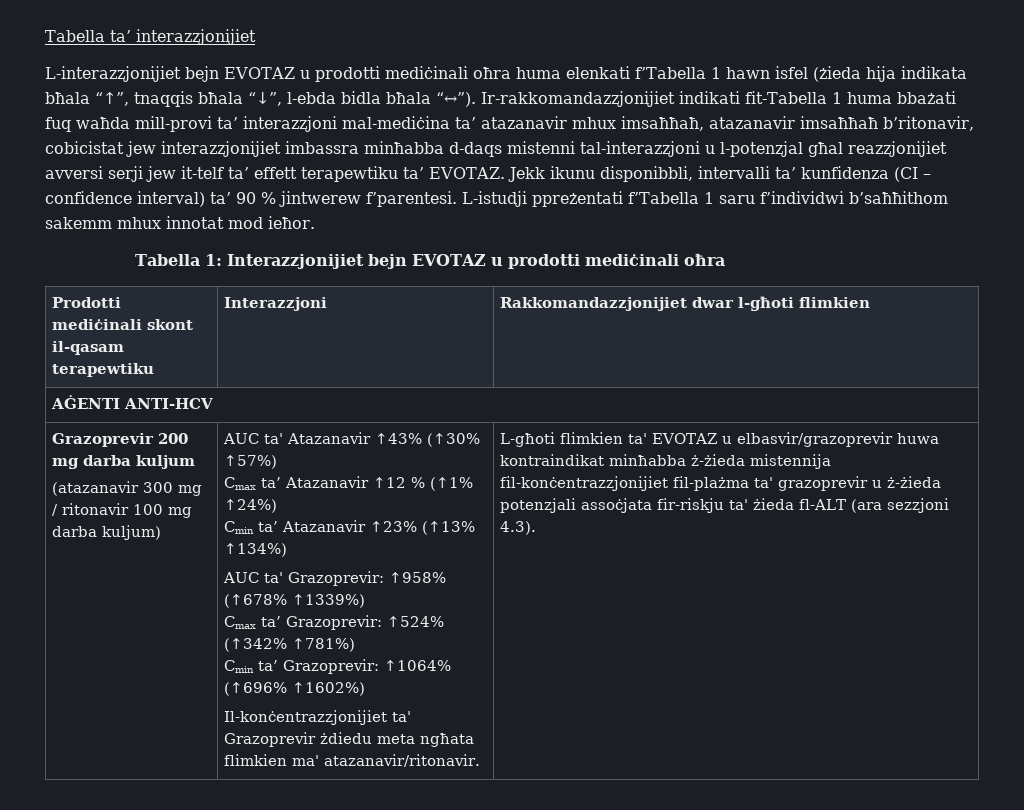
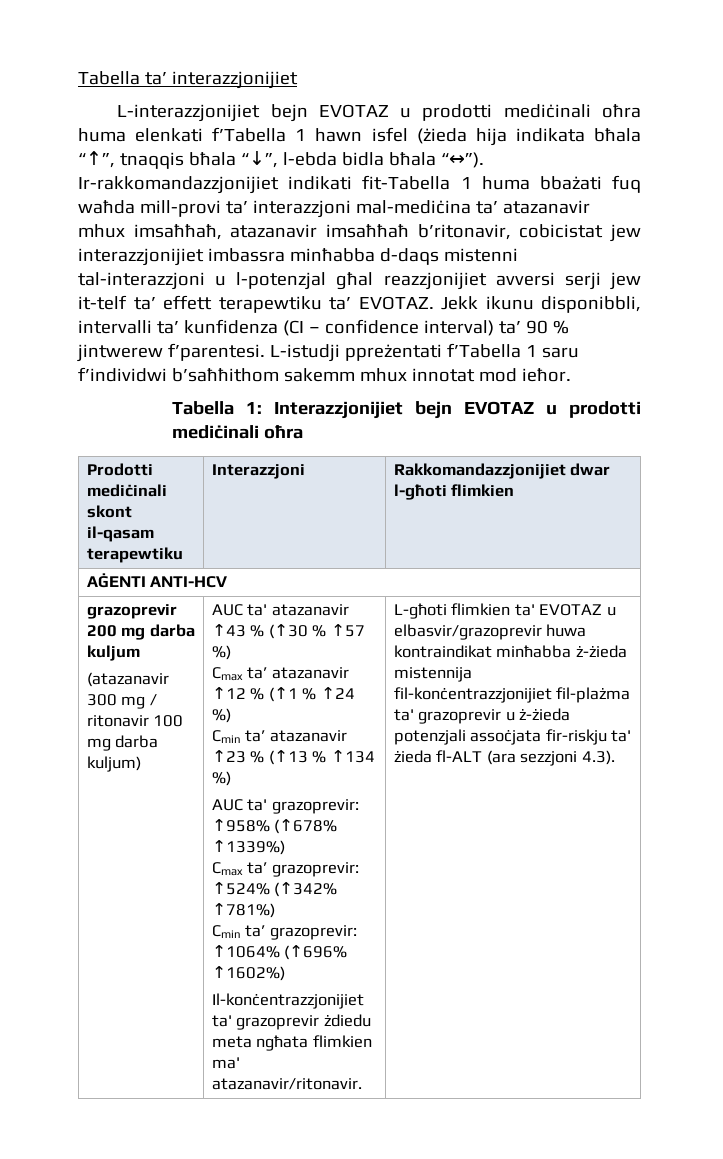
- Grazoprevir 200 mg darba kuljum
+ grazoprevir 200 mg darba kuljum
- AUC ta' Atazanavir ↑43% (↑30% ↑57%)
- Cmax ta’ Atazanavir ↑12 % (↑1% ↑24%)
- Cmin ta’ Atazanavir ↑23% (↑13% ↑134%)
- AUC ta' Grazoprevir: ↑958% (↑678% ↑1339%)
+ AUC ta' atazanavir ↑43 % (↑30 % ↑57 %)
+ Cmax ta’ atazanavir ↑12 % (↑1 % ↑24 %)
+ Cmin ta’ atazanavir ↑23 % (↑13 % ↑134 %)
+ AUC ta' grazoprevir: ↑958% (↑678% ↑1339%)
- Cmax ta’ Grazoprevir: ↑524% (↑342% ↑781%)
+ Cmax ta’ grazoprevir: ↑524% (↑342% ↑781%)
- Cmin ta’ Grazoprevir: ↑1064% (↑696% ↑1602%)
+ Cmin ta’ grazoprevir: ↑1064% (↑696% ↑1602%)
- Il-konċentrazzjonijiet ta' Grazoprevir żdiedu meta ngħata flimkien ma' atazanavir/ritonavir.
+ Il-konċentrazzjonijiet ta' grazoprevir żdiedu meta ngħata flimkien ma' atazanavir/ritonavir.

